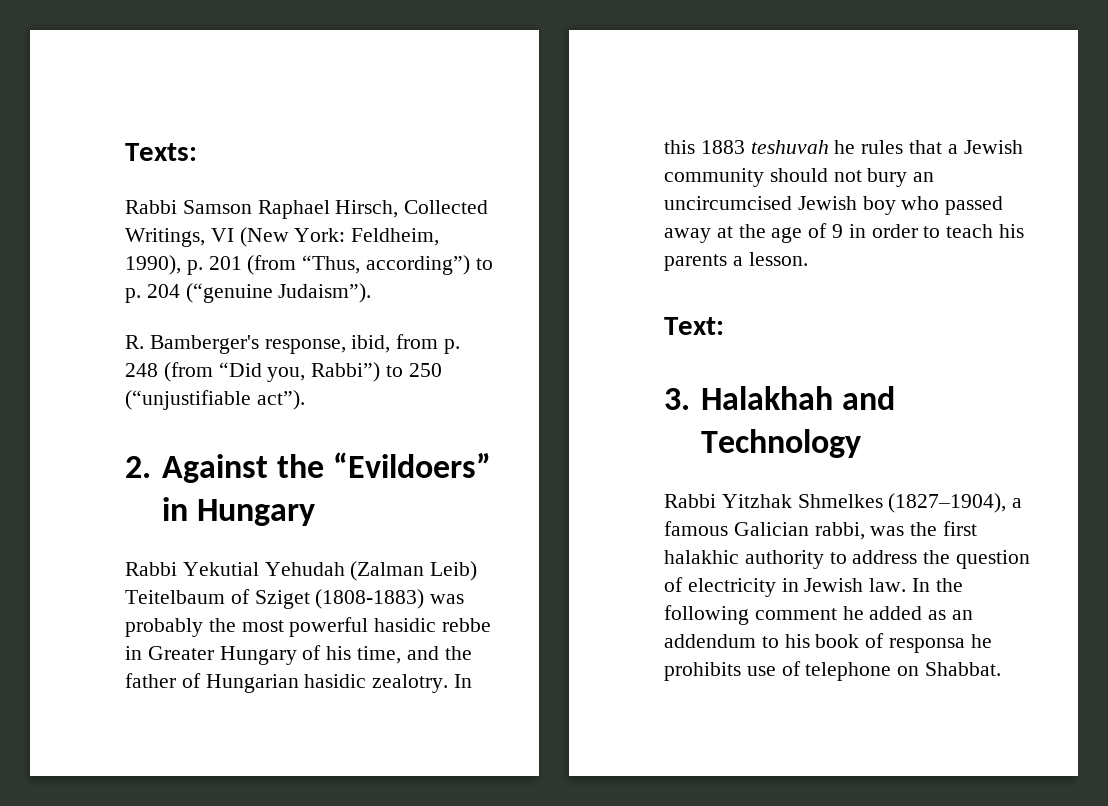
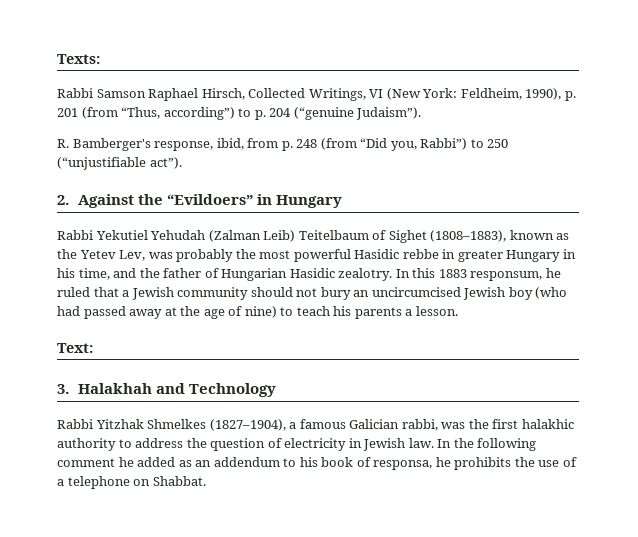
- Rabbi Yekutial Yehudah (Zalman Leib) Teitelbaum of Sziget (1808-1883) was probably the most powerful hasidic rebbe in Greater Hungary of his time, and the father of Hungarian hasidic zealotry.
+ Rabbi Yekutiel Yehudah (Zalman Leib) Teitelbaum of Sighet (1808–1883), known as the Yetev Lev, was probably the most powerful Hasidic rebbe in greater Hungary in his time, and the father of Hungarian Hasidic zealotry.
- In this 1883 teshuvah he rules that a Jewish community should not bury an uncircumcised Jewish boy who passed away at the age of 9 in order to teach his parents a lesson.
+ In this 1883 responsum, he ruled that a Jewish community should not bury an uncircumcised Jewish boy (who had passed away at the age of nine) to teach his parents a lesson.
- In the following comment he added as an addendum to his book of responsa he prohibits use of telephone on Shabbat.
+ In the following comment he added as an addendum to his book of responsa, he prohibits the use of a telephone on Shabbat.

